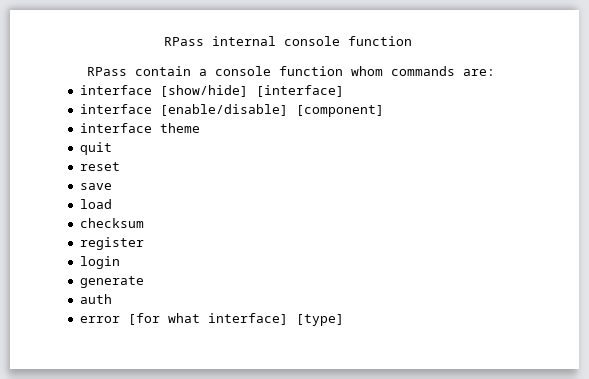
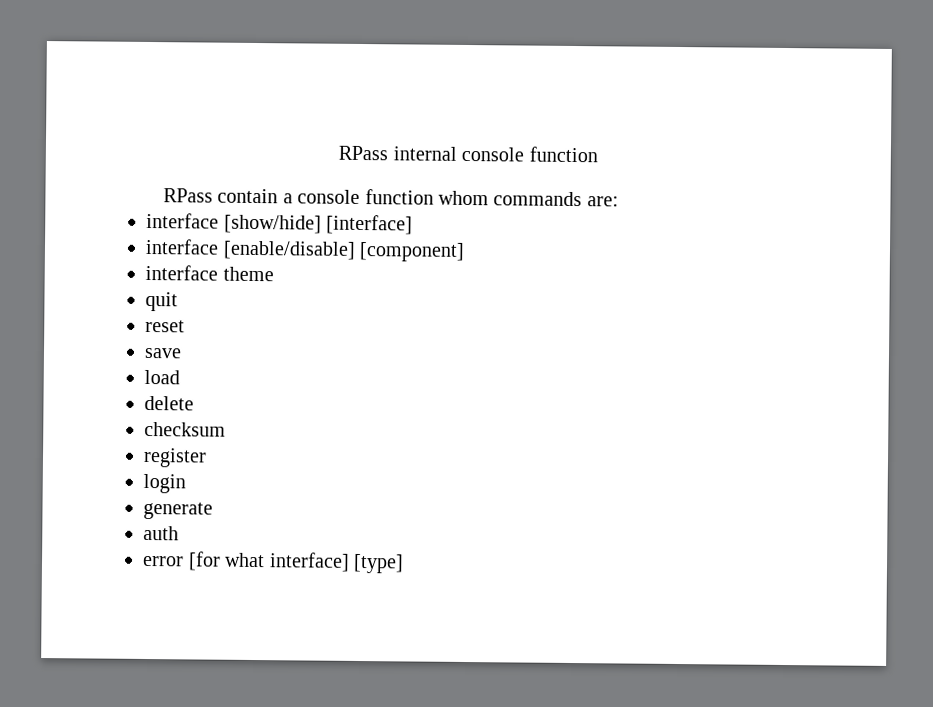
+ delete

